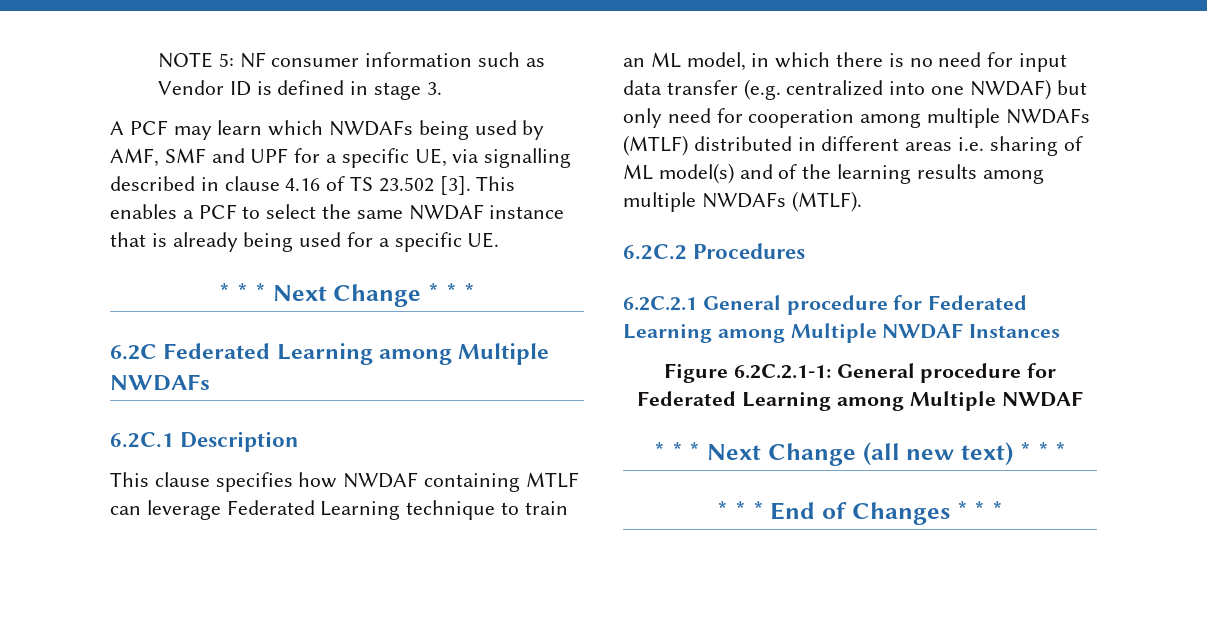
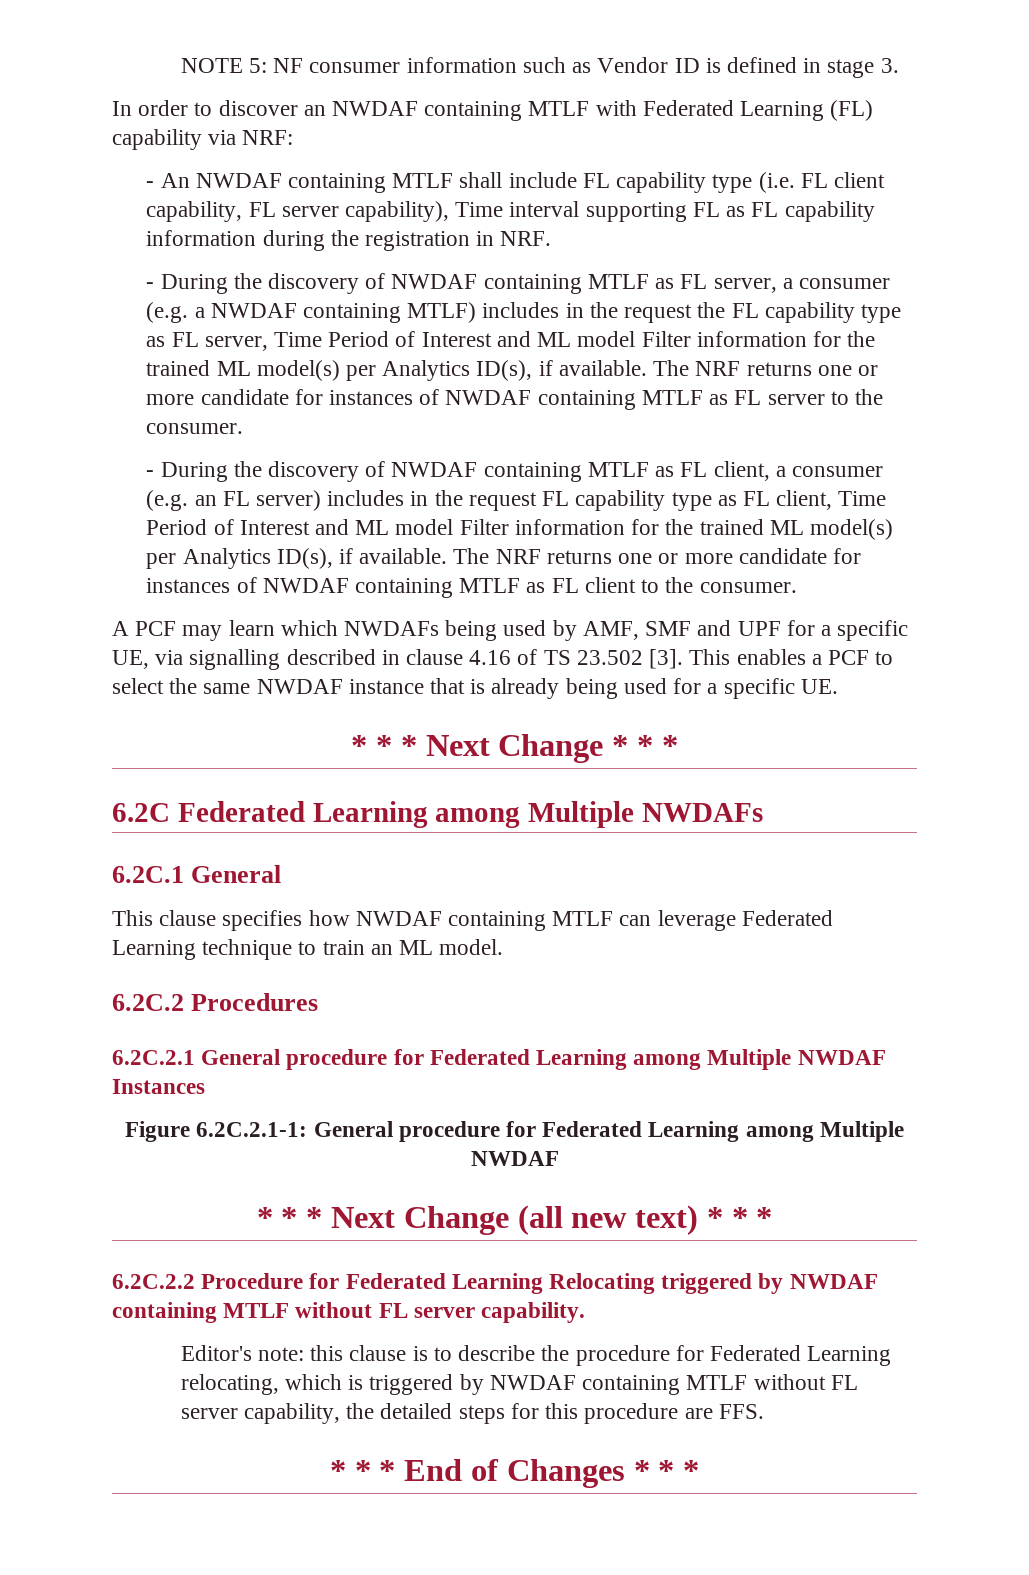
+ In order to discover an NWDAF containing MTLF with Federated Learning (FL) capability via NRF:
+ - An NWDAF containing MTLF shall include FL capability type (i.e. FL client capability, FL server capability), Time interval supporting FL as FL capability information during the registration in NRF.
+ - During the discovery of NWDAF containing MTLF as FL server, a consumer (e.g. a NWDAF containing MTLF) includes in the request the FL capability type as FL server, Time Period of Interest and ML model Filter information for the trained ML model(s) per Analytics ID(s), if available. The NRF returns one or more candidate for instances of NWDAF containing MTLF as FL server to the consumer.
+ - During the discovery of NWDAF containing MTLF as FL client, a consumer (e.g. an FL server) includes in the request FL capability type as FL client, Time Period of Interest and ML model Filter information for the trained ML model(s) per Analytics ID(s), if available. The NRF returns one or more candidate for instances of NWDAF containing MTLF as FL client to the consumer.
- 6.2C.1 Description
+ 6.2C.1 General
- This clause specifies how NWDAF containing MTLF can leverage Federated Learning technique to train an ML model, in which there is no need for input data transfer (e.g. centralized into one NWDAF) but only need for cooperation among multiple NWDAFs (MTLF) distributed in different areas i.e. sharing of ML model(s) and of the learning results among multiple NWDAFs (MTLF).
+ This clause specifies how NWDAF containing MTLF can leverage Federated Learning technique to train an ML model.
+ 6.2C.2.2 Procedure for Federated Learning Relocating triggered by NWDAF containing MTLF without FL server capability.
+ Editor's note: this clause is to describe the procedure for Federated Learning relocating, which is triggered by NWDAF containing MTLF without FL server capability, the detailed steps for this procedure are FFS.

